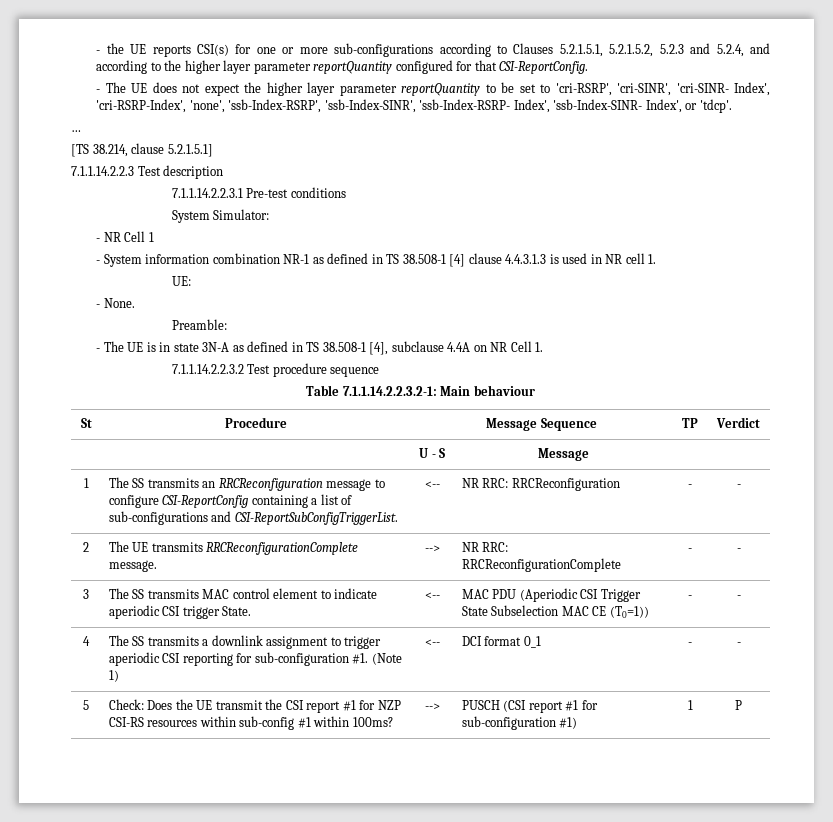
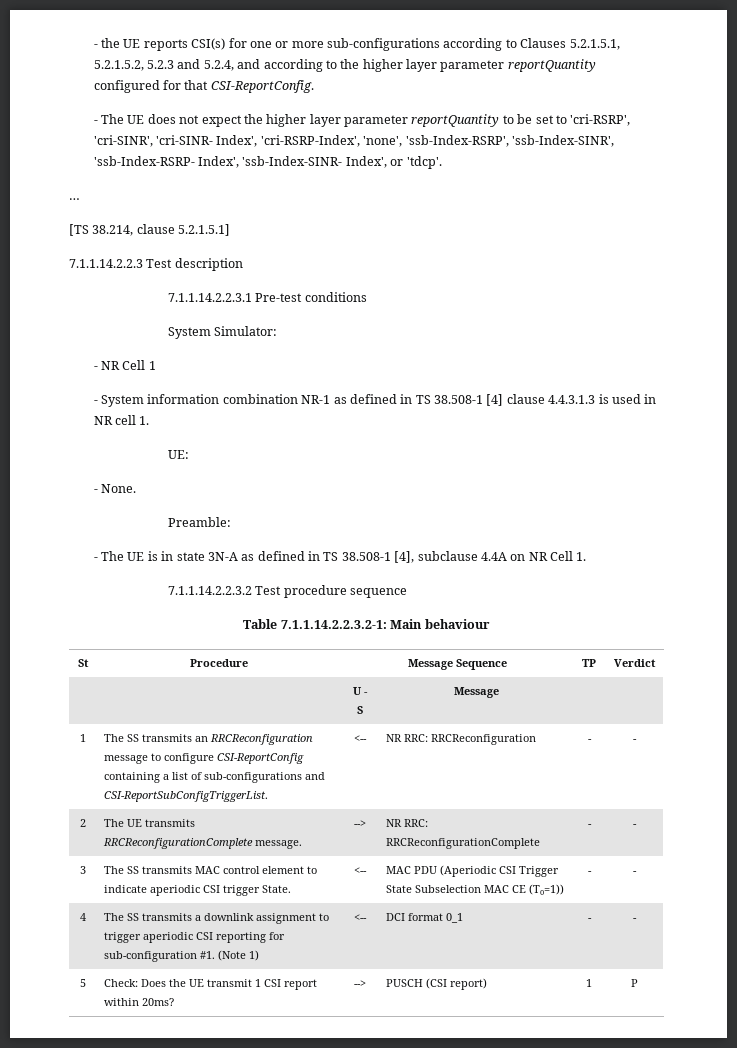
- 5 | Check: Does the UE transmit the CSI report #1 for NZP CSI-RS resources within sub-config #1 within 100ms? | --> | PUSCH (CSI report #1 for sub-configuration #1) | 1 | P
+ 5 | Check: Does the UE transmit 1 CSI report within 20ms? | --> | PUSCH (CSI report) | 1 | P

